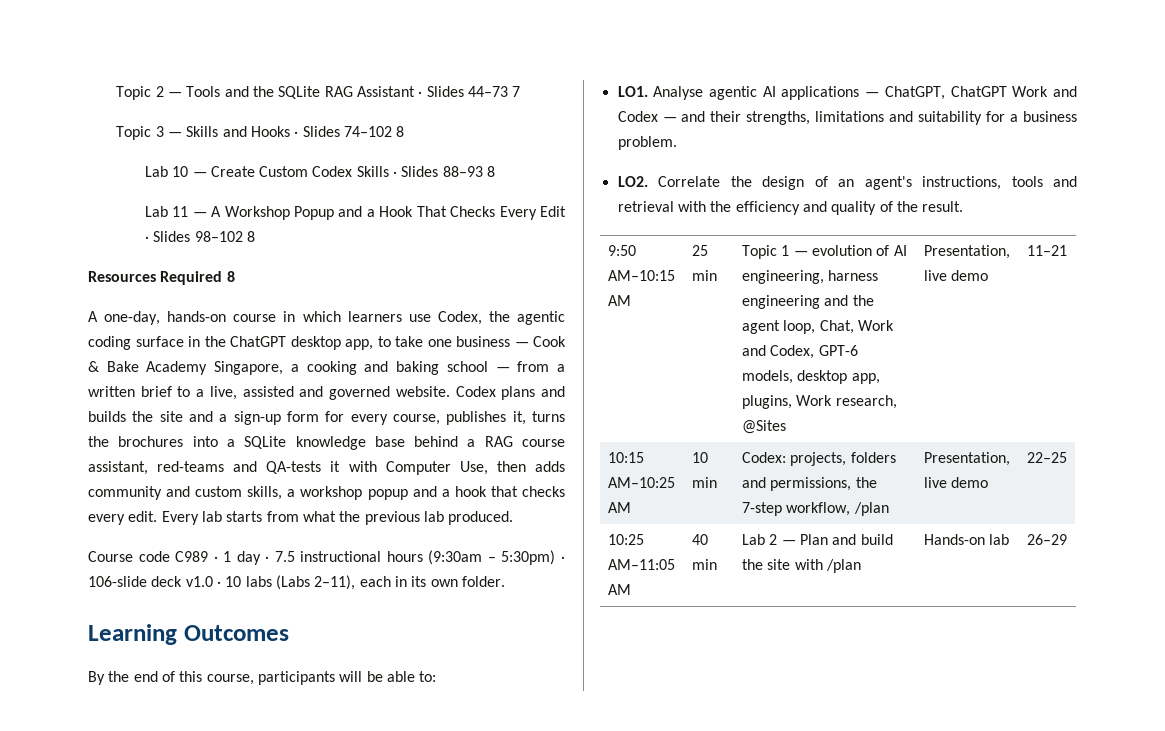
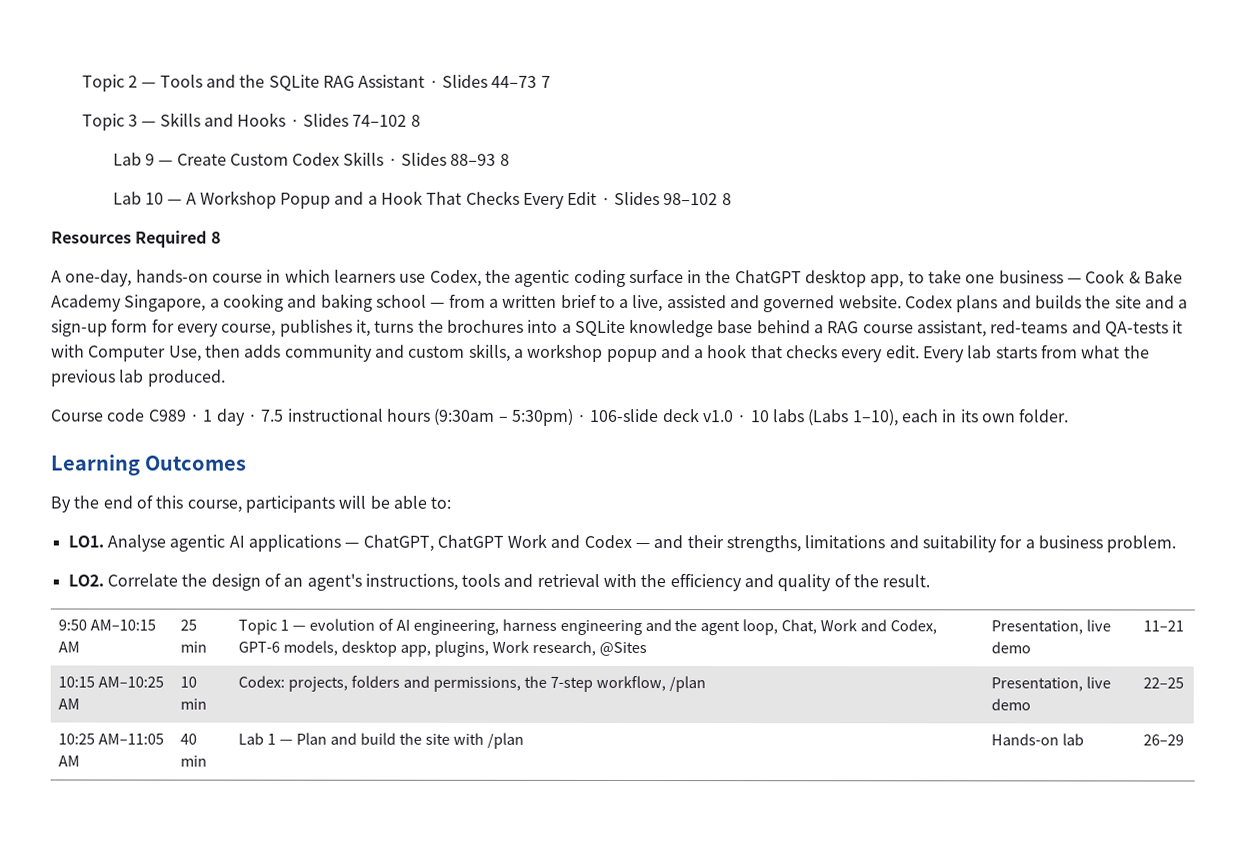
- Lab 10 — Create Custom Codex Skills · Slides 88–93 8
+ Lab 9 — Create Custom Codex Skills · Slides 88–93 8
- Lab 11 — A Workshop Popup and a Hook That Checks Every Edit · Slides 98–102 8
+ Lab 10 — A Workshop Popup and a Hook That Checks Every Edit · Slides 98–102 8
- Course code C989 · 1 day · 7.5 instructional hours (9:30am – 5:30pm) · 106-slide deck v1.0 · 10 labs (Labs 2–11), each in its own folder.
+ Course code C989 · 1 day · 7.5 instructional hours (9:30am – 5:30pm) · 106-slide deck v1.0 · 10 labs (Labs 1–10), each in its own folder.
- 10:25 AM–11:05 AM | 40 min | Lab 2 — Plan and build the site with /plan | Hands-on lab | 26–29
+ 10:25 AM–11:05 AM | 40 min | Lab 1 — Plan and build the site with /plan | Hands-on lab | 26–29

